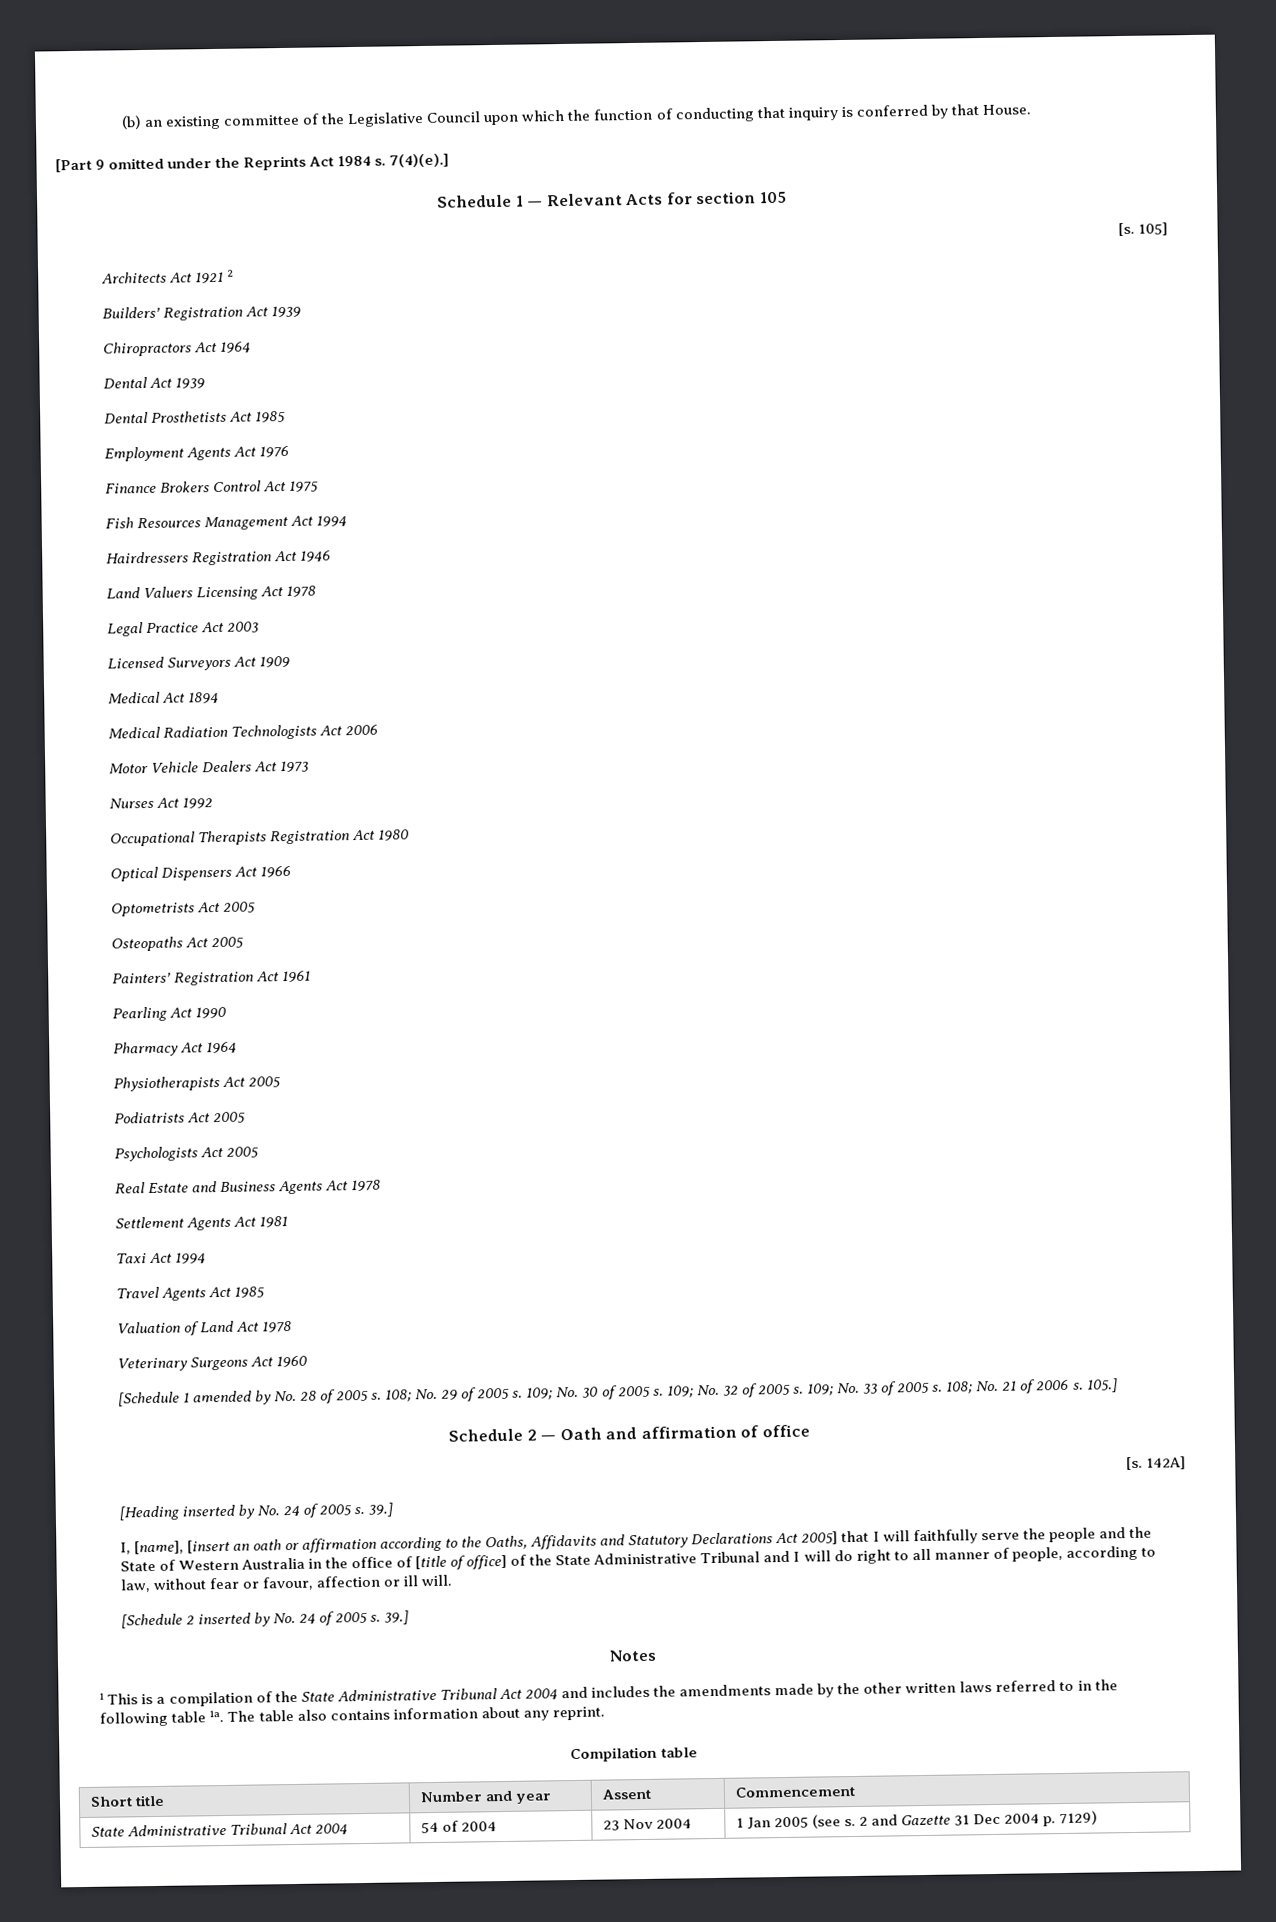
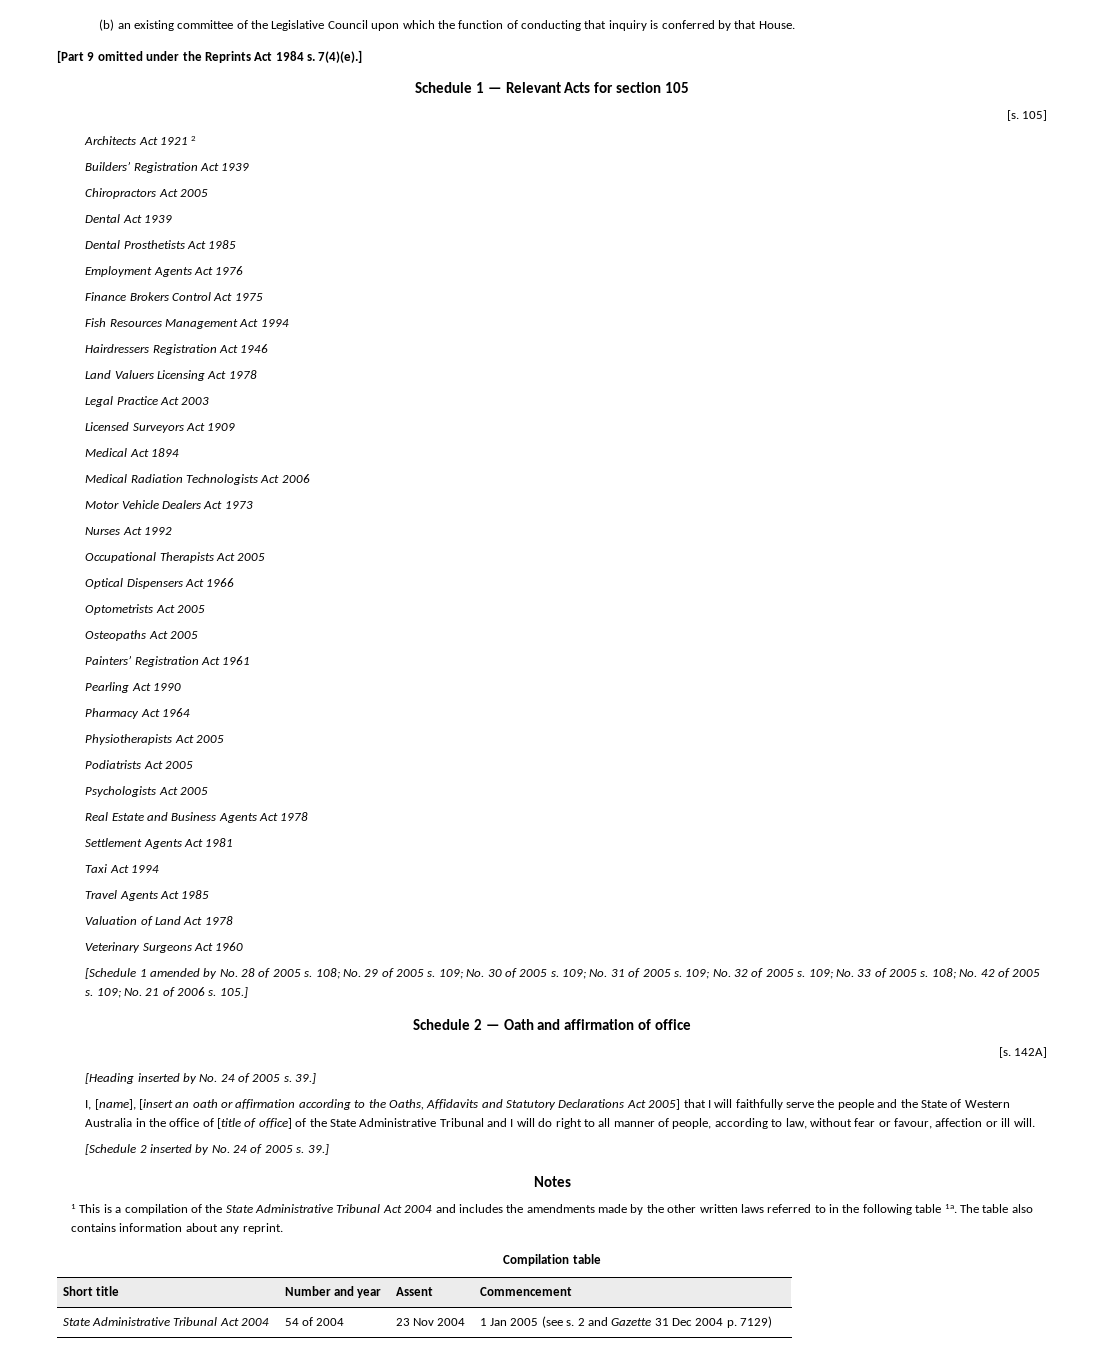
- Chiropractors Act 1964
+ Chiropractors Act 2005
- Occupational Therapists Registration Act 1980
+ Occupational Therapists Act 2005
- 109; No. 32 of 2005 s.
+ 109; No. 31 of 2005 s. 109; No. 32 of 2005 s.
- 108; No. 21 of 2006 s.
+ 108; No. 42 of 2005 s. 109; No. 21 of 2006 s.

